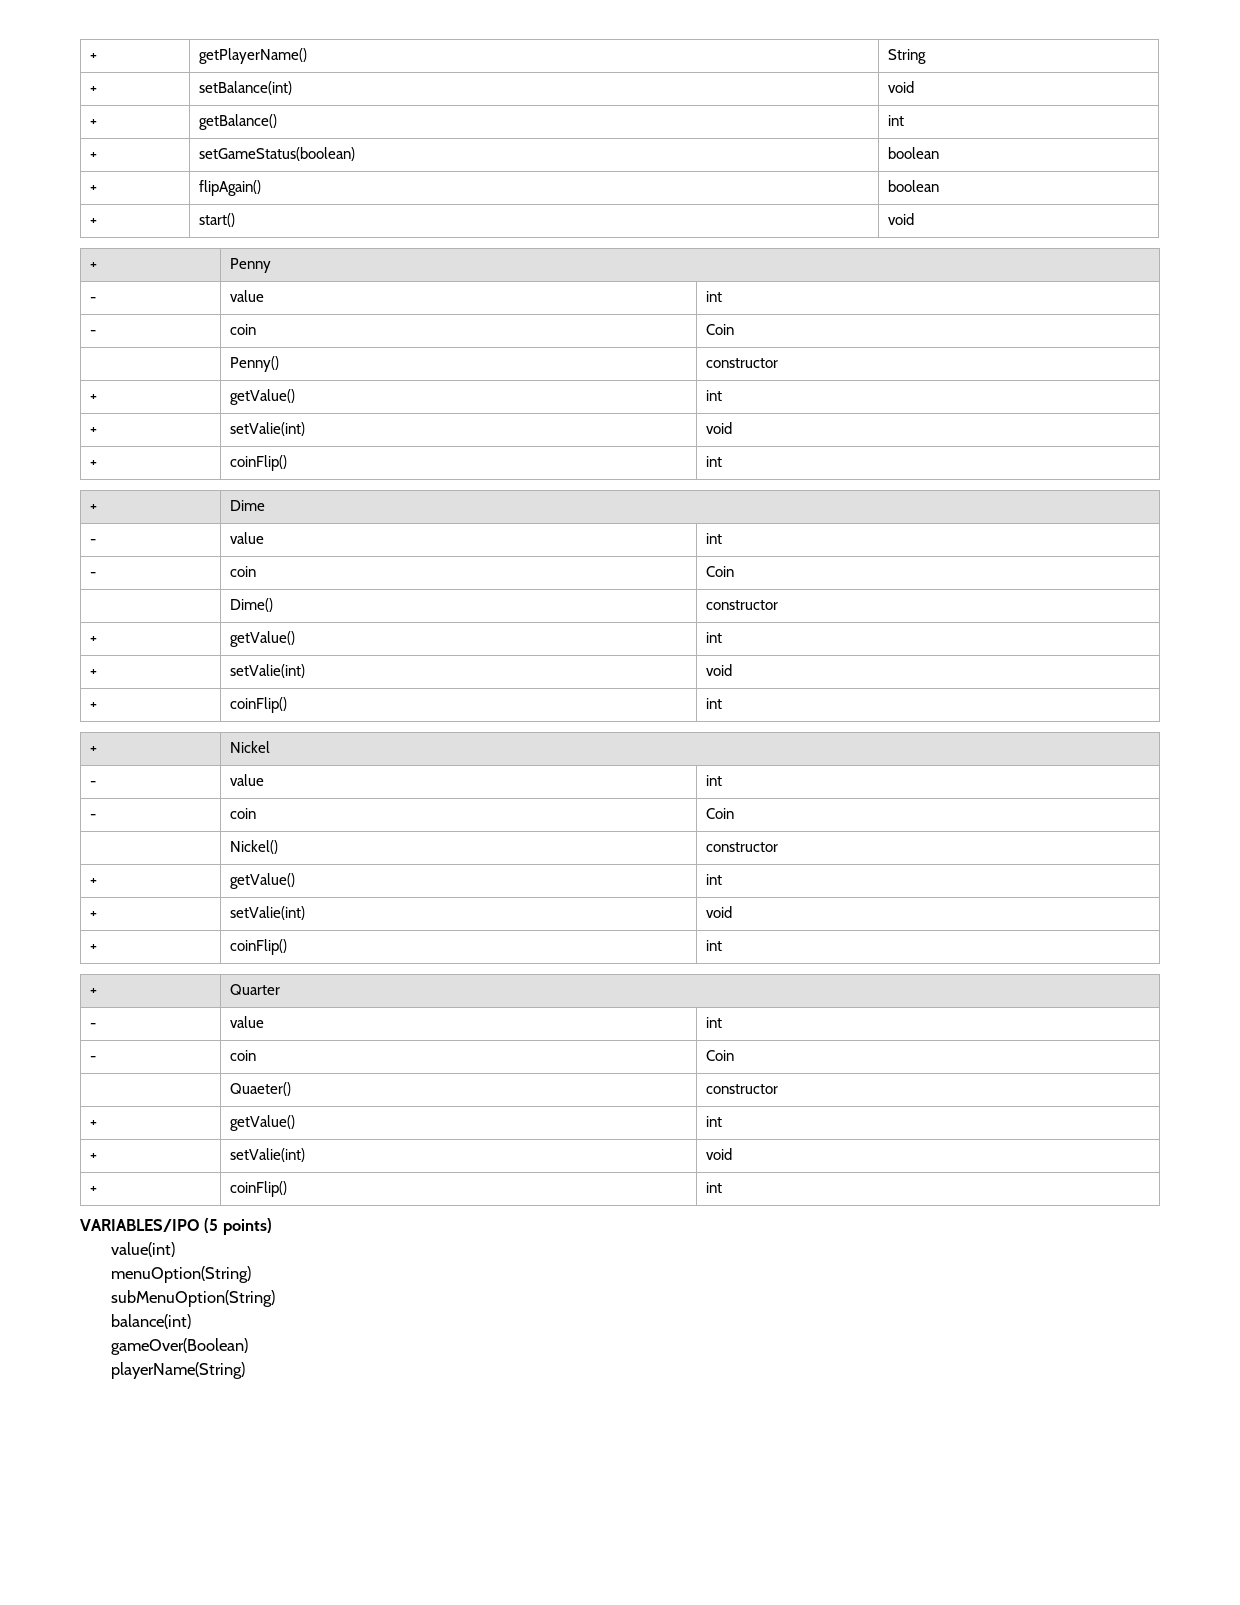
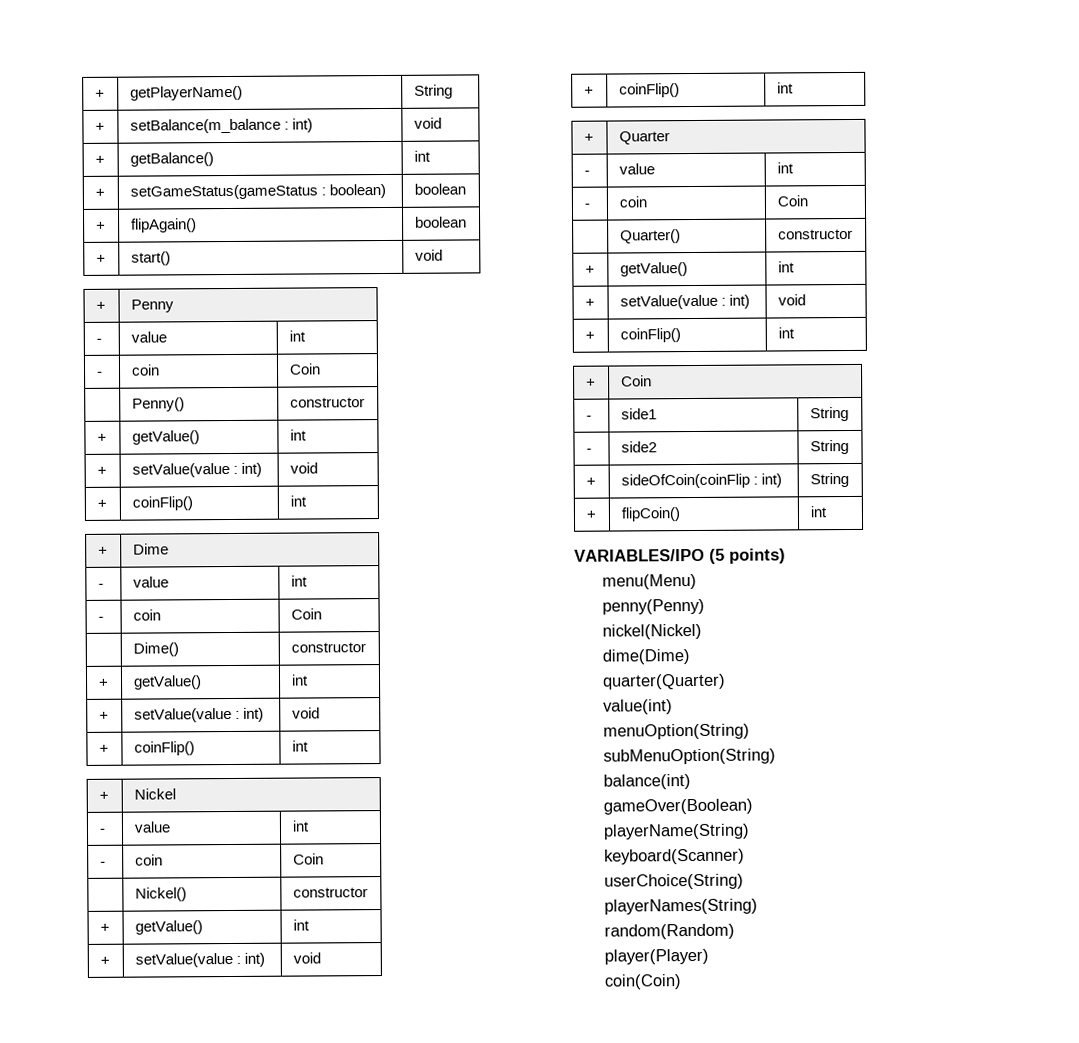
- + | setBalance(int) | void
+ + | setBalance(m_balance : int) | void
- + | setGameStatus(boolean) | boolean
+ + | setGameStatus(gameStatus : boolean) | boolean
  | Penny() | constructor
  + | getValue() | int
- + | setValie(int) | void
+ + | setValue(value : int) | void
  | Dime() | constructor
  + | getValue() | int
- + | setValie(int) | void
+ + | setValue(value : int) | void
  | Nickel() | constructor
  + | getValue() | int
- + | setValie(int) | void
+ + | setValue(value : int) | void
- | Quaeter() | constructor
+ | Quarter() | constructor
  + | getValue() | int
- + | setValie(int) | void
+ + | setValue(value : int) | void
  + | coinFlip() | int
+ + | Coin
+ - | side1 | String
+ - | side2 | String
+ + | sideOfCoin(coinFlip : int) | String
+ + | flipCoin() | int
  VARIABLES/IPO (5 points)
+ menu(Menu)
+ penny(Penny)
+ nickel(Nickel)
+ dime(Dime)
+ quarter(Quarter)
+ keyboard(Scanner)
+ userChoice(String)
+ playerNames(String)
+ random(Random)
+ player(Player)
+ coin(Coin)

